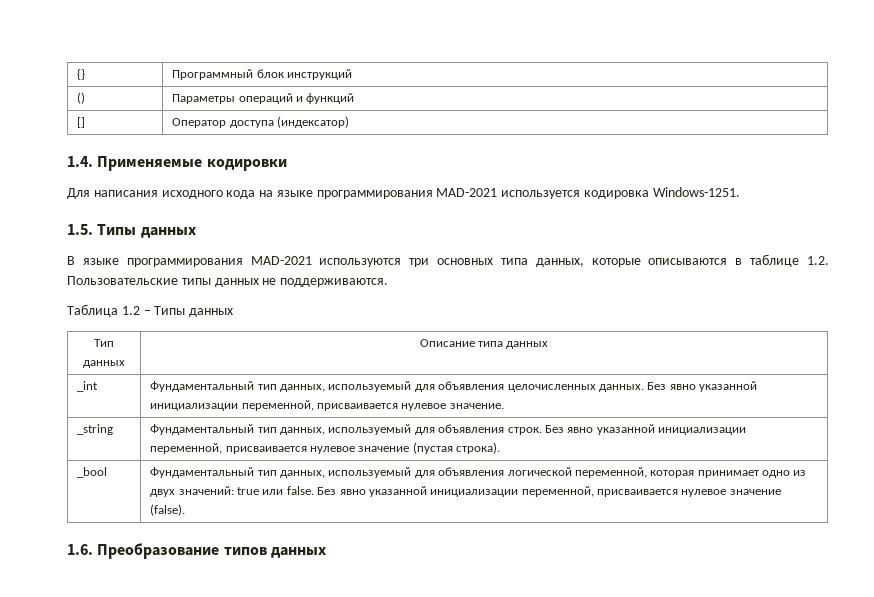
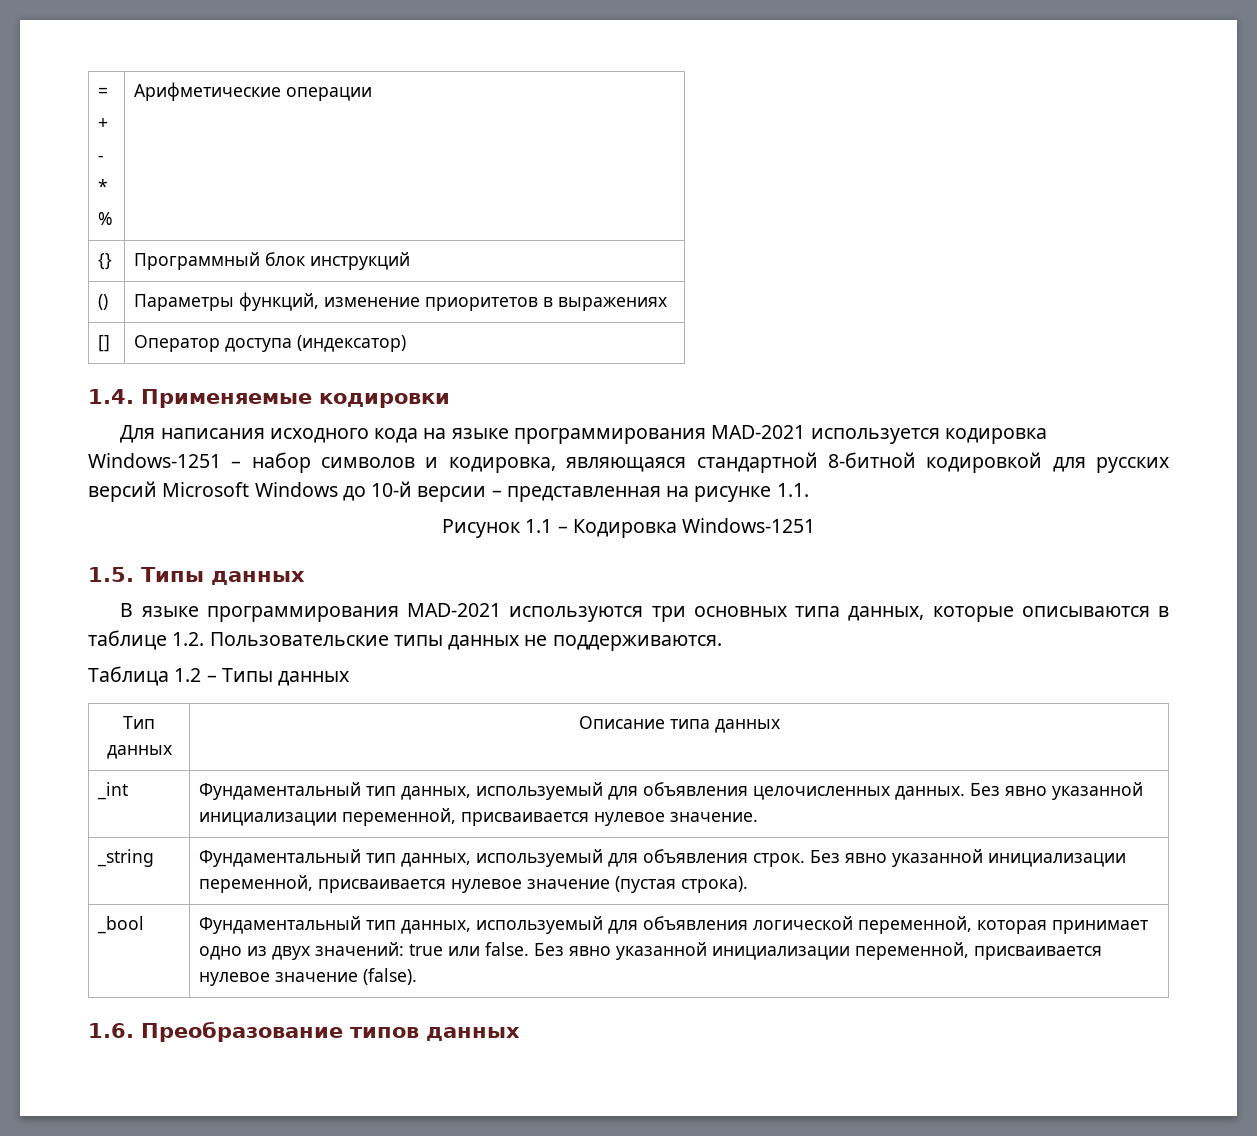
+ =
+ +
+ -
+ *
+ % | Арифметические операции
- () | Параметры операций и функций
+ () | Параметры функций, изменение приоритетов в выражениях
- Для написания исходного кода на языке программирования MAD-2021 используется кодировка Windows-1251.
+ Для написания исходного кода на языке программирования MAD-2021 используется кодировка Windows-1251 – набор символов и кодировка, являющаяся стандартной 8-битной кодировкой для русских версий Microsoft Windows до 10-й версии – представленная на рисунке 1.1.
+ Рисунок 1.1 – Кодировка Windows-1251

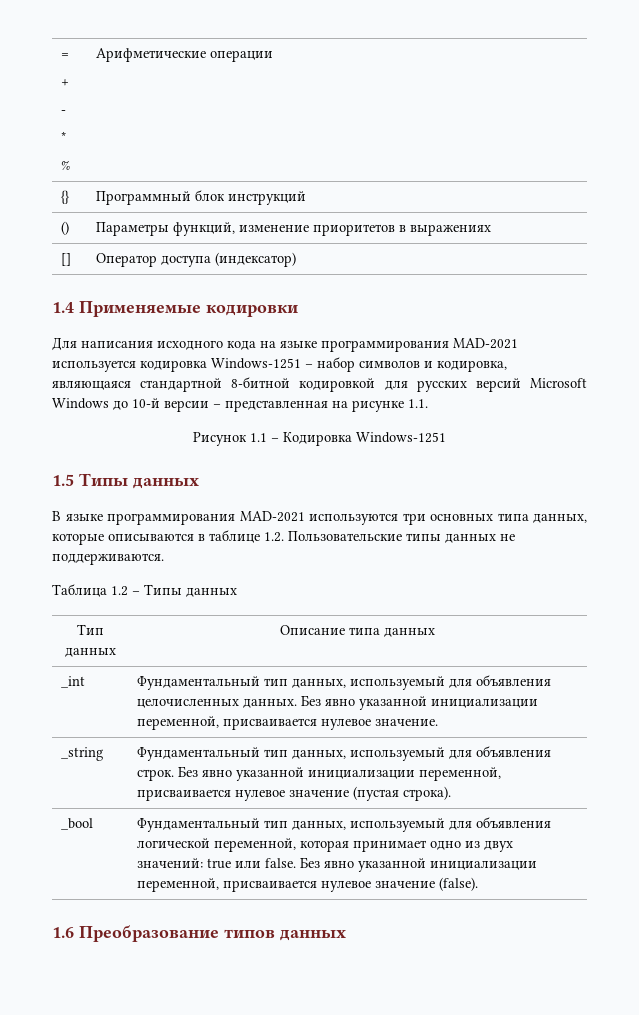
- 1.4. Применяемые кодировки
+ 1.4 Применяемые кодировки
- 1.5. Типы данных
+ 1.5 Типы данных
- 1.6. Преобразование типов данных
+ 1.6 Преобразование типов данных

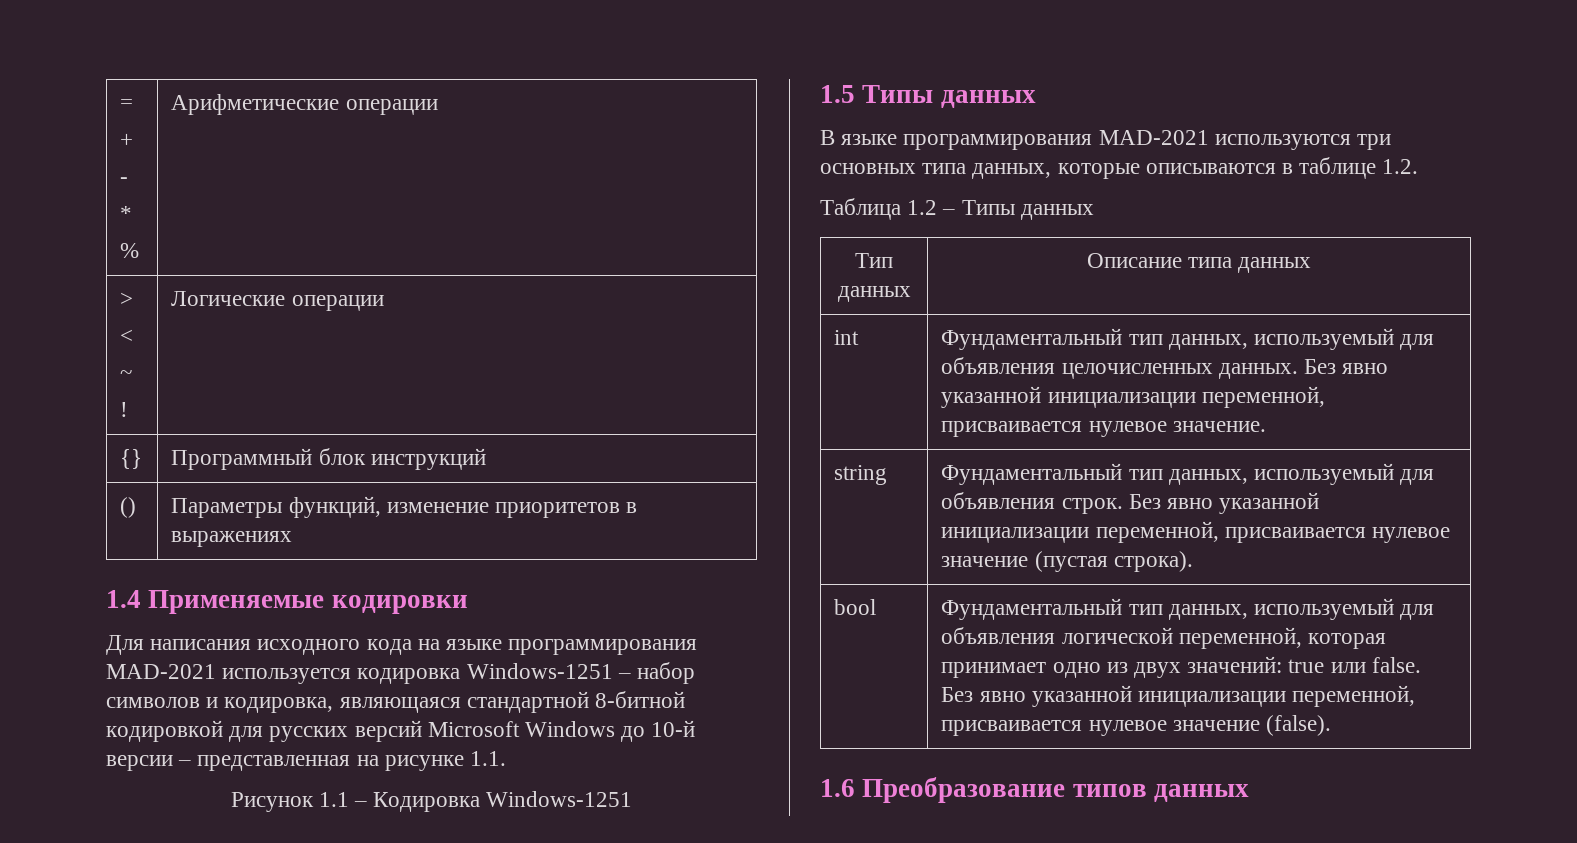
+ >
+ <
+ ~
+ ! | Логические операции
- [] | Оператор доступа (индексатор)
- В языке программирования MAD-2021 используются три основных типа данных, которые описываются в таблице 1.2. Пользовательские типы данных не поддерживаются.
+ В языке программирования MAD-2021 используются три основных типа данных, которые описываются в таблице 1.2.
- _int | Фундаментальный тип данных, используемый для объявления целочисленных данных. Без явно указанной инициализации переменной, присваивается нулевое значение.
+ int | Фундаментальный тип данных, используемый для объявления целочисленных данных. Без явно указанной инициализации переменной, присваивается нулевое значение.
- _string | Фундаментальный тип данных, используемый для объявления строк. Без явно указанной инициализации переменной, присваивается нулевое значение (пустая строка).
+ string | Фундаментальный тип данных, используемый для объявления строк. Без явно указанной инициализации переменной, присваивается нулевое значение (пустая строка).
- _bool | Фундаментальный тип данных, используемый для объявления логической переменной, которая принимает одно из двух значений: true или false. Без явно указанной инициализации переменной, присваивается нулевое значение (false).
+ bool | Фундаментальный тип данных, используемый для объявления логической переменной, которая принимает одно из двух значений: true или false. Без явно указанной инициализации переменной, присваивается нулевое значение (false).

